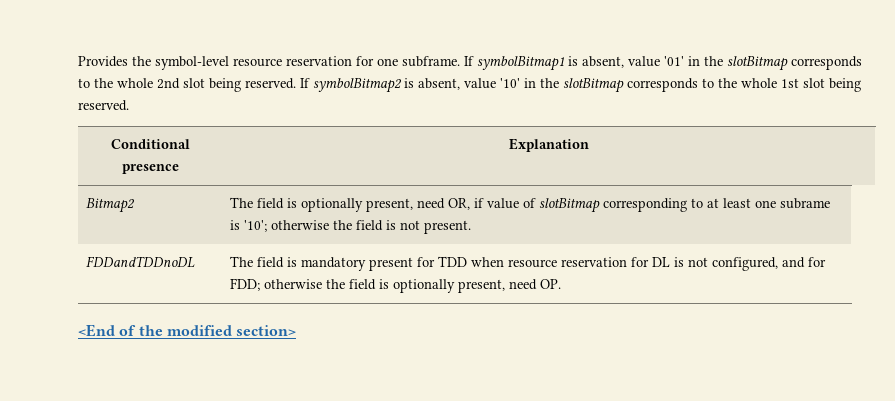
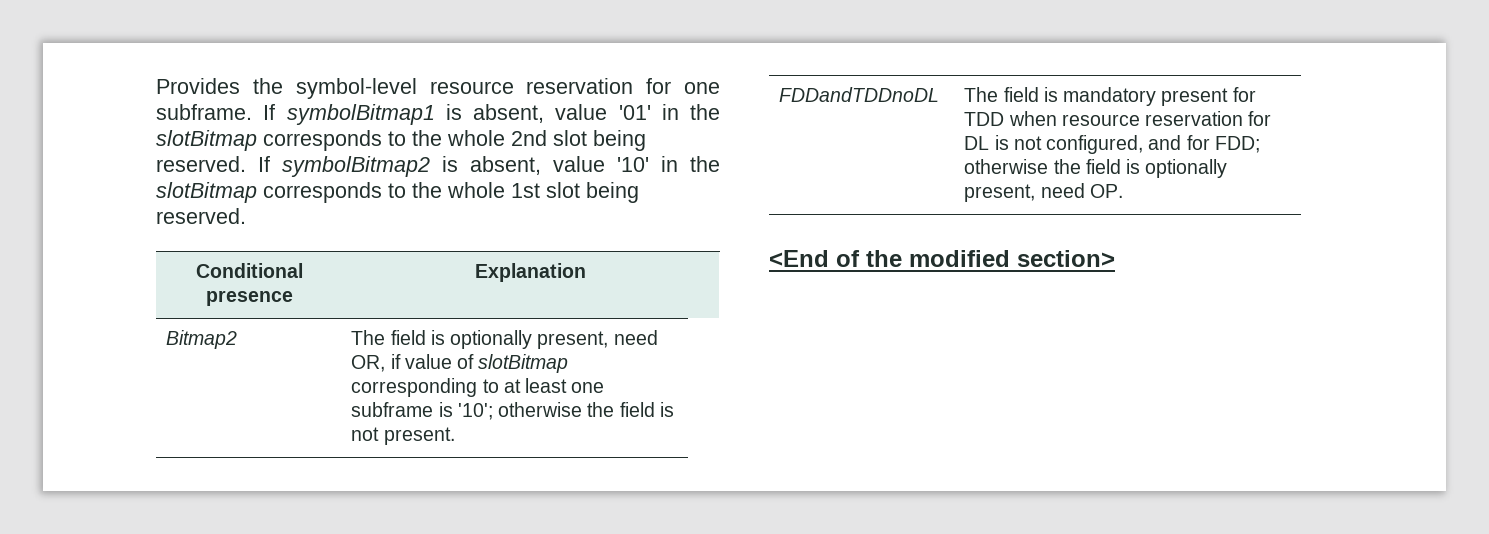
- Bitmap2 | The field is optionally present, need OR, if value of slotBitmap corresponding to at least one subrame is '10'; otherwise the field is not present.
+ Bitmap2 | The field is optionally present, need OR, if value of slotBitmap corresponding to at least one subframe is '10'; otherwise the field is not present.

